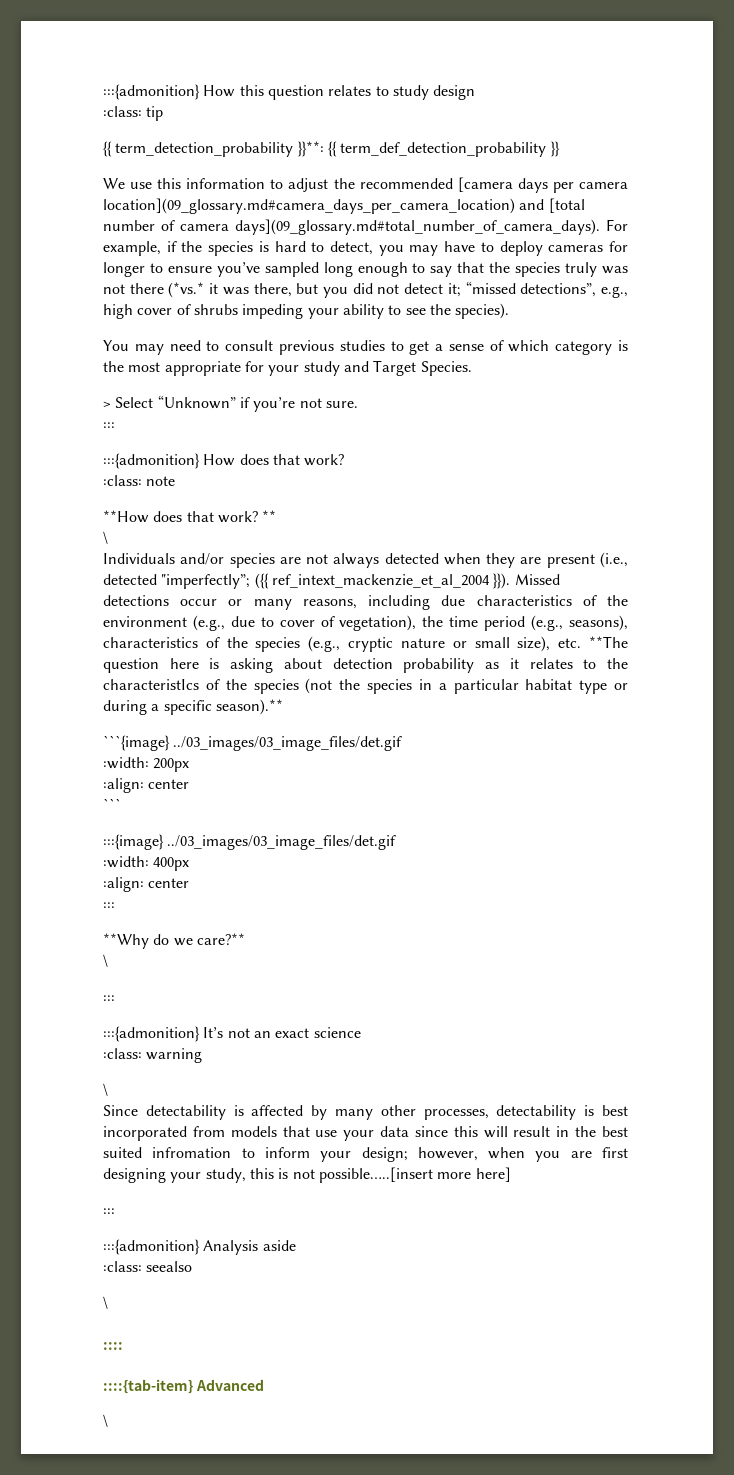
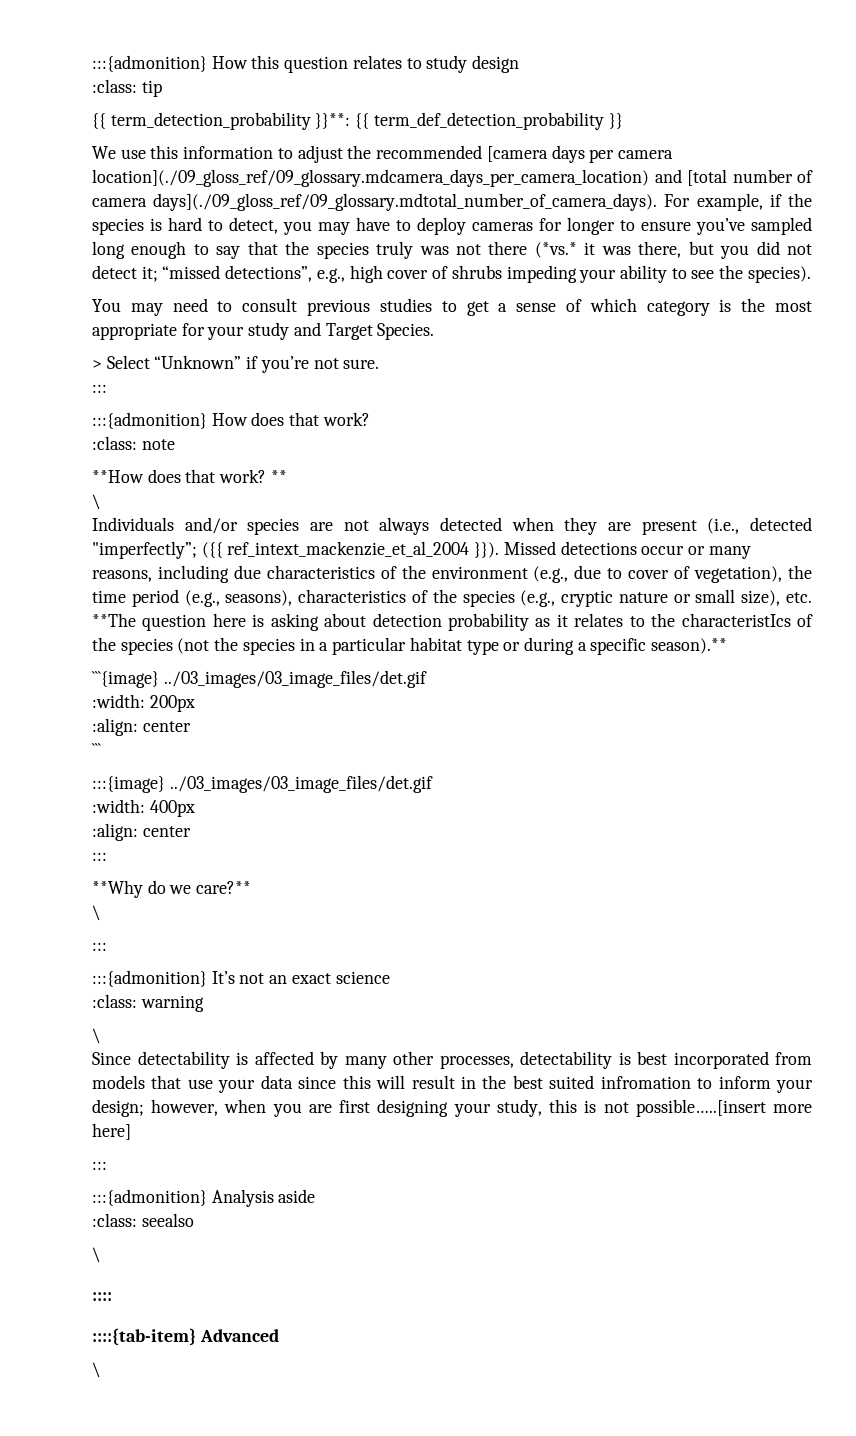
- We use this information to adjust the recommended [camera days per camera location](09_glossary.md#camera_days_per_camera_location) and [total number of camera days](09_glossary.md#total_number_of_camera_days). For example, if the species is hard to detect, you may have to deploy cameras for longer to ensure you’ve sampled long enough to say that the species truly was not there (*vs.* it was there, but you did not detect it;
+ We use this information to adjust the recommended [camera days per camera location](./09_gloss_ref/09_glossary.mdcamera_days_per_camera_location) and [total number of camera days](./09_gloss_ref/09_glossary.mdtotal_number_of_camera_days). For example, if the species is hard to detect, you may have to deploy cameras for longer to ensure you’ve sampled long enough to say that the species truly was not there (*vs.* it was there, but you did not detect it;

